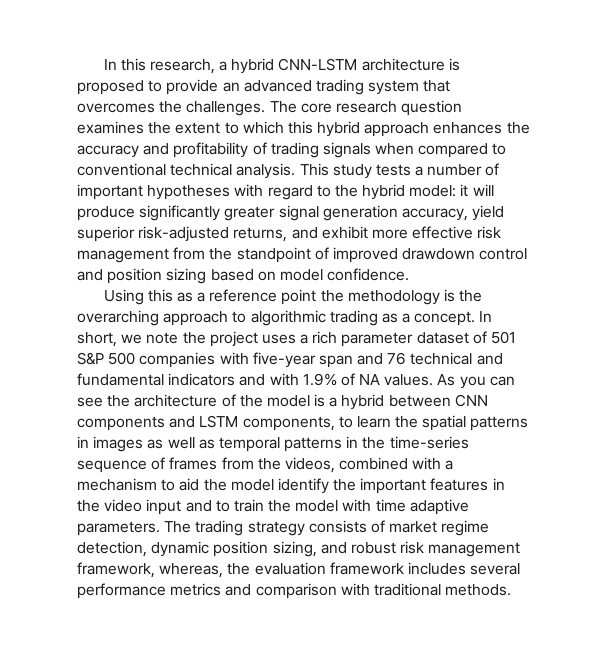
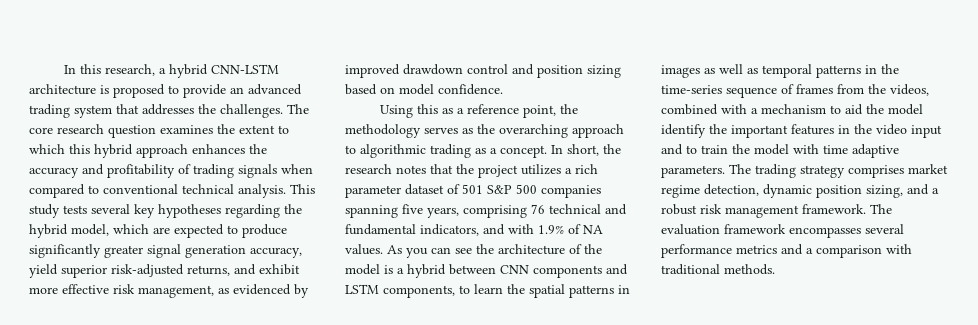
- In this research, a hybrid CNN-LSTM architecture is proposed to provide an advanced trading system that overcomes the challenges.
+ In this research, a hybrid CNN-LSTM architecture is proposed to provide an advanced trading system that addresses the challenges.
- This study tests a number of important hypotheses with regard to the hybrid model: it will produce significantly greater signal generation accuracy, yield superior risk-adjusted returns, and exhibit more effective risk management from the standpoint of improved drawdown control and position sizing based on model confidence.
+ This study tests several key hypotheses regarding the hybrid model, which are expected to produce significantly greater signal generation accuracy, yield superior risk-adjusted returns, and exhibit more effective risk management, as evidenced by improved drawdown control and position sizing based on model confidence.
- Using this as a reference point the methodology is the overarching approach to algorithmic trading as a concept.
+ Using this as a reference point, the methodology serves as the overarching approach to algorithmic trading as a concept.
- In short, we note the project uses a rich parameter dataset of 501 S&P 500 companies with five-year span and 76 technical and fundamental indicators and with 1.9% of NA values.
+ In short, the research notes that the project utilizes a rich parameter dataset of 501 S&P 500 companies spanning five years, comprising 76 technical and fundamental indicators, and with 1.9% of NA values.
- The trading strategy consists of market regime detection, dynamic position sizing, and robust risk management framework, whereas, the evaluation framework includes several performance metrics and comparison with traditional methods.
+ The trading strategy comprises market regime detection, dynamic position sizing, and a robust risk management framework. The evaluation framework encompasses several performance metrics and a comparison with traditional methods.

